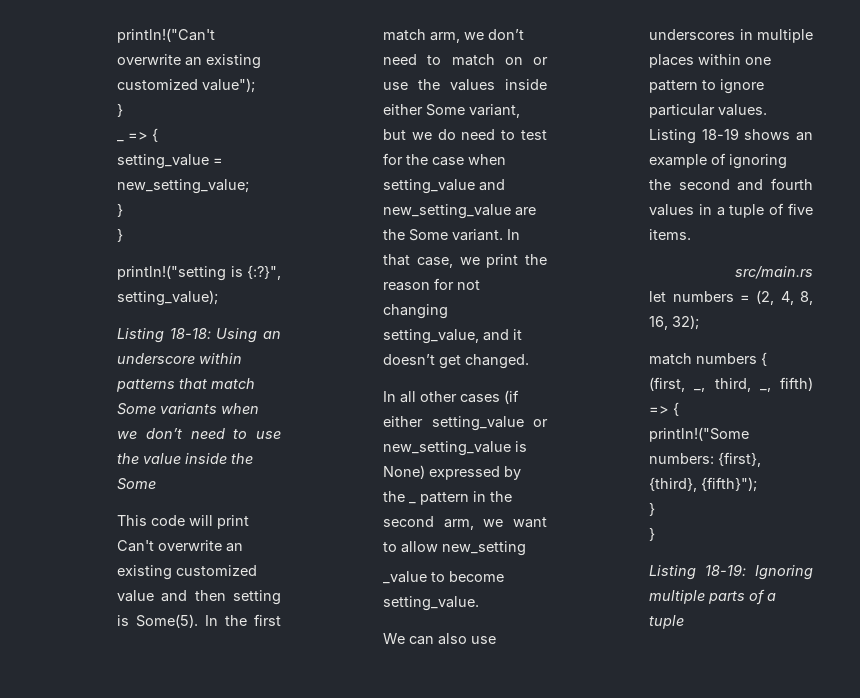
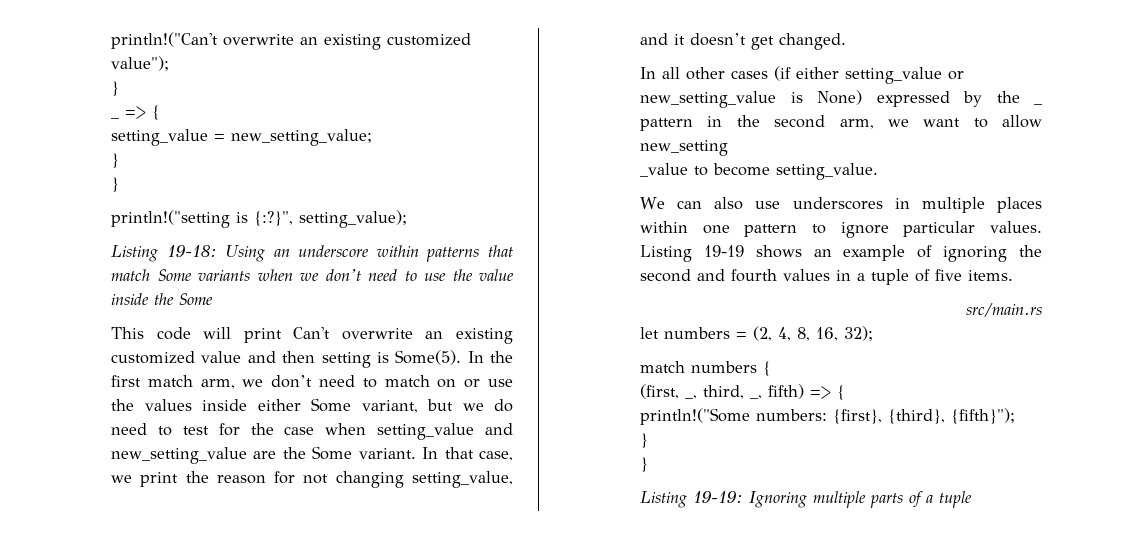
- Listing 18-18: Using an underscore within patterns that match Some variants when we don’t need to use the value inside the Some
+ Listing 19-18: Using an underscore within patterns that match Some variants when we don’t need to use the value inside the Some
- Listing 18-19 shows an example of ignoring the second and fourth values in a tuple of five items.
+ Listing 19-19 shows an example of ignoring the second and fourth values in a tuple of five items.
- Listing 18-19: Ignoring multiple parts of a tuple
+ Listing 19-19: Ignoring multiple parts of a tuple

